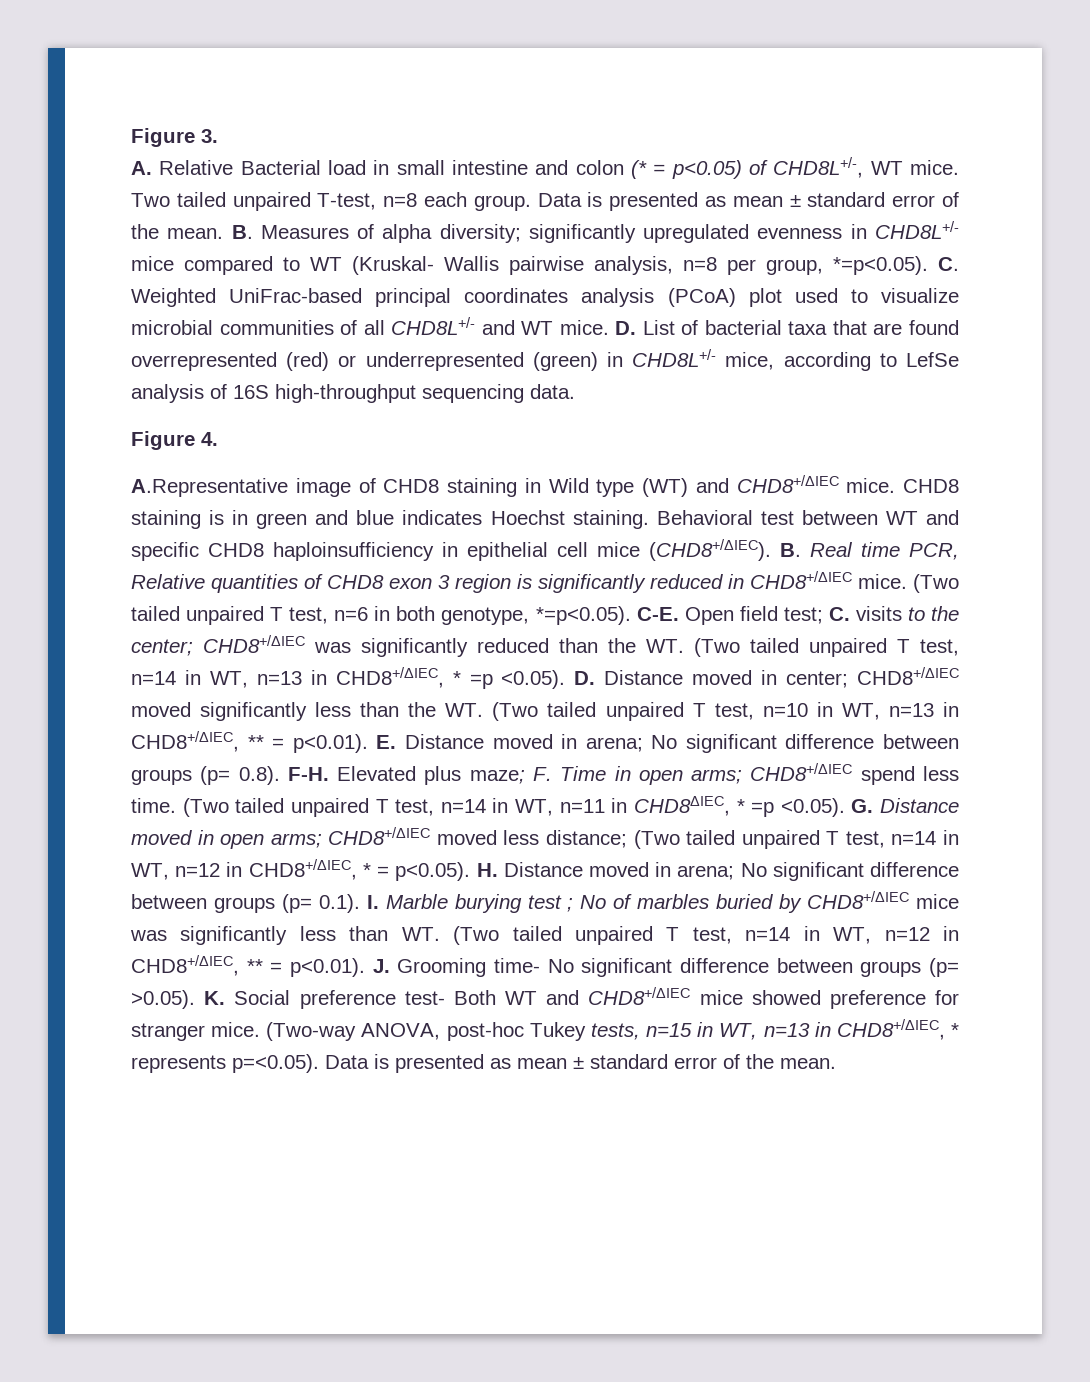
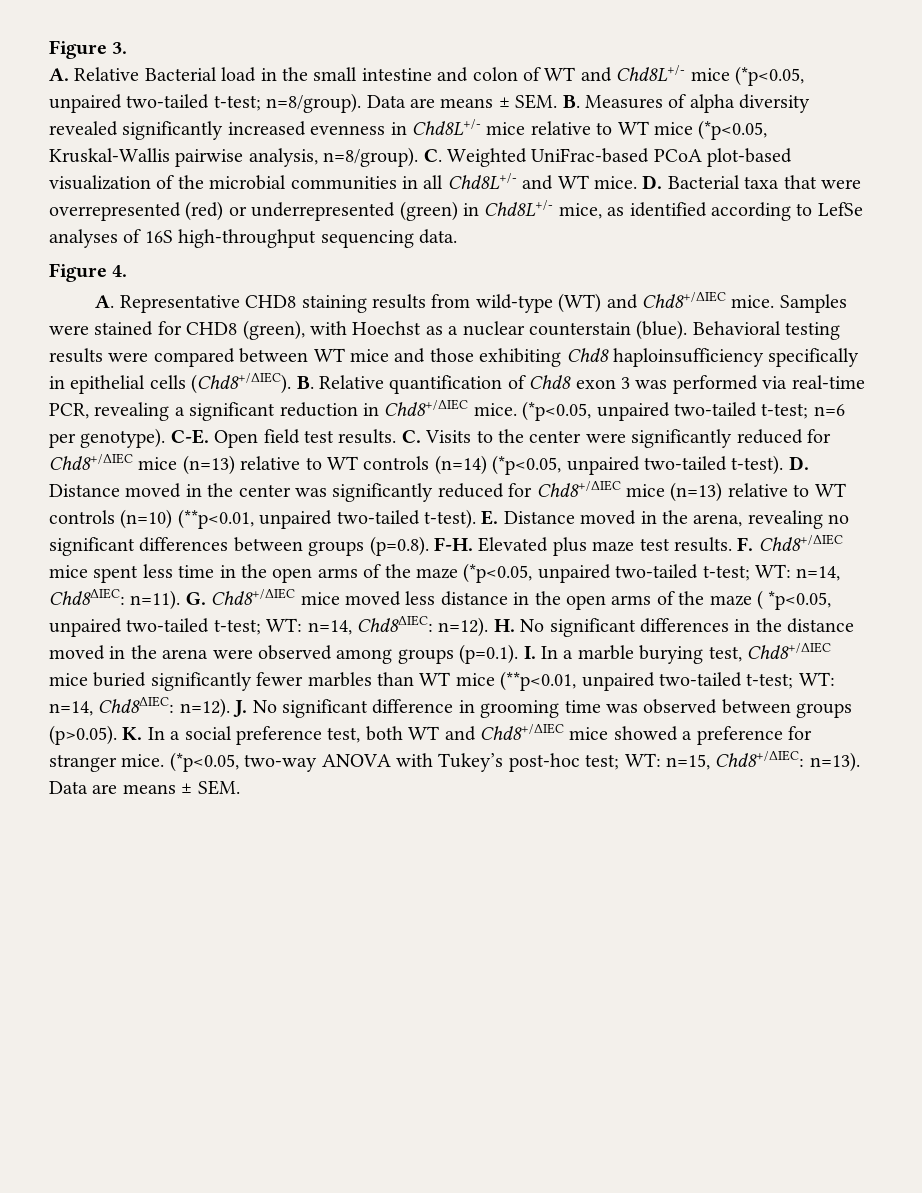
- A. Relative Bacterial load in small intestine and colon (* = p<0.05) of CHD8L+/-, WT mice. Two tailed unpaired T-test, n=8 each group. Data is presented as mean ± standard error of the mean. B. Measures of alpha diversity; significantly upregulated evenness in CHD8L+/- mice compared to WT (Kruskal- Wallis pairwise analysis, n=8 per group, *=p<0.05). C. Weighted UniFrac-based principal coordinates analysis (PCoA) plot used to visualize microbial communities of all CHD8L+/- and WT mice. D. List of bacterial taxa that are found overrepresented (red) or underrepresented (green) in CHD8L+/- mice, according to LefSe analysis of 16S high-throughput sequencing data.
+ A. Relative Bacterial load in the small intestine and colon of WT and Chd8L+/- mice (*p<0.05, unpaired two-tailed t-test; n=8/group). Data are means ± SEM. B. Measures of alpha diversity revealed significantly increased evenness in Chd8L+/- mice relative to WT mice (*p<0.05, Kruskal-Wallis pairwise analysis, n=8/group). C. Weighted UniFrac-based PCoA plot-based visualization of the microbial communities in all Chd8L+/- and WT mice. D. Bacterial taxa that were overrepresented (red) or underrepresented (green) in Chd8L+/- mice, as identified according to LefSe analyses of 16S high-throughput sequencing data.
- A.Representative image of CHD8 staining in Wild type (WT) and CHD8+/ΔIEC mice. CHD8 staining is in green and blue indicates Hoechst staining. Behavioral test between WT and specific CHD8 haploinsufficiency in epithelial cell mice (CHD8+/ΔIEC). B. Real time PCR, Relative quantities of CHD8 exon 3 region is significantly reduced in CHD8+/ΔIEC mice. (Two tailed unpaired T test, n=6 in both genotype, *=p<0.05). C-E. Open field test; C. visits to the center; CHD8+/ΔIEC was significantly reduced than the WT. (Two tailed unpaired T test, n=14 in WT, n=13 in CHD8+/ΔIEC, * =p <0.05). D. Distance moved in center; CHD8+/ΔIEC moved significantly less than the WT. (Two tailed unpaired T test, n=10 in WT, n=13 in CHD8+/ΔIEC, ** = p<0.01). E. Distance moved in arena; No significant difference between groups (p= 0.8). F-H. Elevated plus maze; F. Time in open arms; CHD8+/ΔIEC spend less time. (Two tailed unpaired T test, n=14 in WT, n=11 in CHD8ΔIEC, * =p <0.05). G. Distance moved in open arms; CHD8+/ΔIEC moved less distance; (Two tailed unpaired T test, n=14 in WT, n=12 in CHD8+/ΔIEC, * = p<0.05). H. Distance moved in arena; No significant difference between groups (p= 0.1). I. Marble burying test ; No of marbles buried by CHD8+/ΔIEC mice was significantly less than WT. (Two tailed unpaired T test, n=14 in WT, n=12 in CHD8+/ΔIEC, ** = p<0.01). J. Grooming time- No significant difference between groups (p= >0.05). K. Social preference test- Both WT and CHD8+/ΔIEC mice showed preference for stranger mice.
+ A. Representative CHD8 staining results from wild-type (WT) and Chd8+/ΔIEC mice. Samples were stained for CHD8 (green), with Hoechst as a nuclear counterstain (blue). Behavioral testing results were compared between WT mice and those exhibiting Chd8 haploinsufficiency specifically in epithelial cells (Chd8+/ΔIEC). B. Relative quantification of Chd8 exon 3 was performed via real-time PCR, revealing a significant reduction in Chd8+/ΔIEC mice. (*p<0.05, unpaired two-tailed t-test; n=6 per genotype). C-E. Open field test results. C. Visits to the center were significantly reduced for Chd8+/ΔIEC mice (n=13) relative to WT controls (n=14) (*p<0.05, unpaired two-tailed t-test). D. Distance moved in the center was significantly reduced for Chd8+/ΔIEC mice (n=13) relative to WT controls (n=10) (**p<0.01, unpaired two-tailed t-test). E. Distance moved in the arena, revealing no significant differences between groups (p=0.8). F-H. Elevated plus maze test results. F. Chd8+/ΔIEC mice spent less time in the open arms of the maze (*p<0.05, unpaired two-tailed t-test; WT: n=14, Chd8ΔIEC: n=11). G. Chd8+/ΔIEC mice moved less distance in the open arms of the maze ( *p<0.05, unpaired two-tailed t-test; WT: n=14, Chd8ΔIEC: n=12). H. No significant differences in the distance moved in the arena were observed among groups (p=0.1). I. In a marble burying test, Chd8+/ΔIEC mice buried significantly fewer marbles than WT mice (**p<0.01, unpaired two-tailed t-test; WT: n=14, Chd8ΔIEC: n=12). J. No significant difference in grooming time was observed between groups (p>0.05). K. In a social preference test, both WT and Chd8+/ΔIEC mice showed a preference for stranger mice.
- (Two-way ANOVA, post-hoc Tukey tests, n=15 in WT, n=13 in CHD8+/ΔIEC, * represents p=<0.05). Data is presented as mean ± standard error of the mean.
+ (*p<0.05, two-way ANOVA with Tukey’s post-hoc test; WT: n=15, Chd8+/ΔIEC: n=13). Data are means ± SEM.

